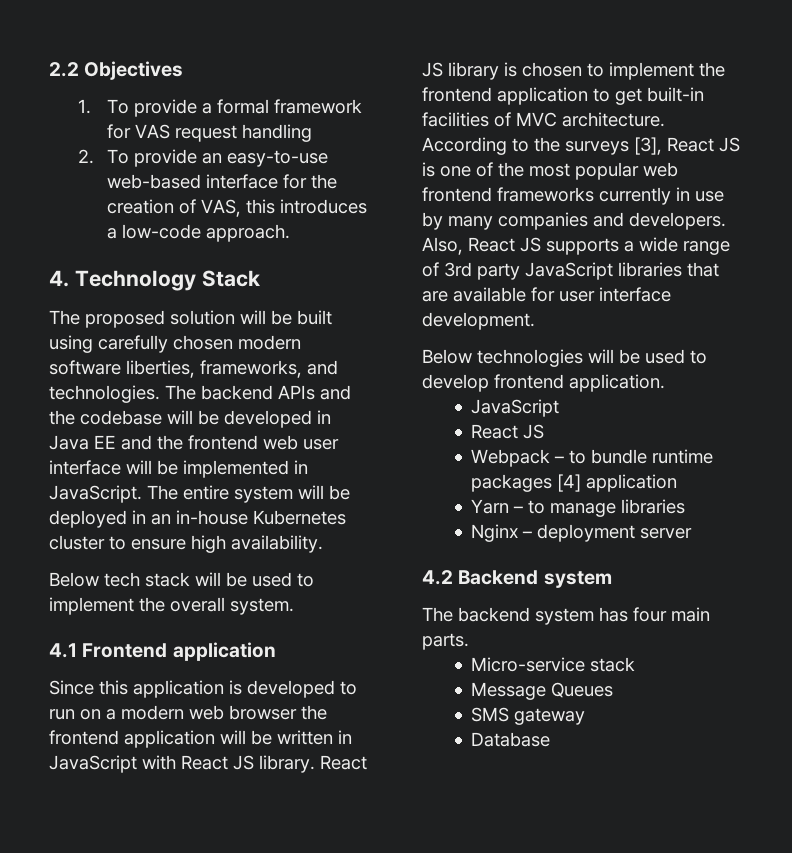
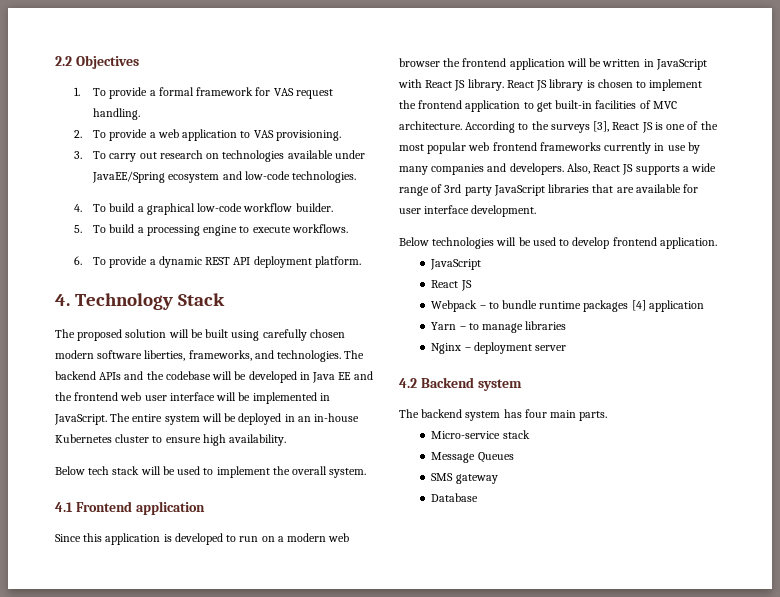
- 1. To provide a formal framework for VAS request handling
+ 1. To provide a formal framework for VAS request handling.
- 2. To provide an easy-to-use web-based interface for the creation of VAS, this introduces a low-code approach.
+ 2. To provide a web application to VAS provisioning.
+ 3. To carry out research on technologies available under JavaEE/Spring ecosystem and low-code technologies.
+ 4. To build a graphical low-code workflow builder.
+ 5. To build a processing engine to execute workflows.
+ 6. To provide a dynamic REST API deployment platform.

